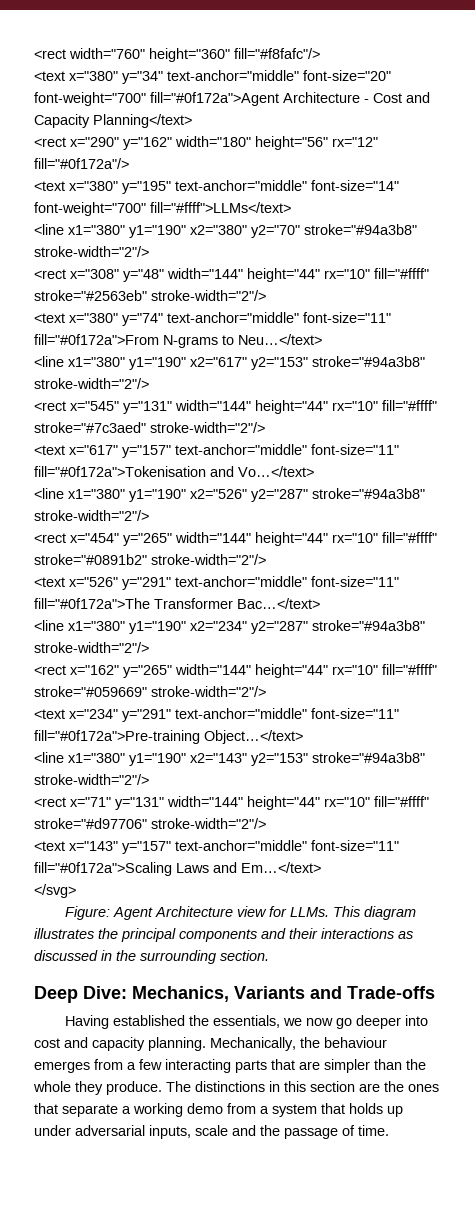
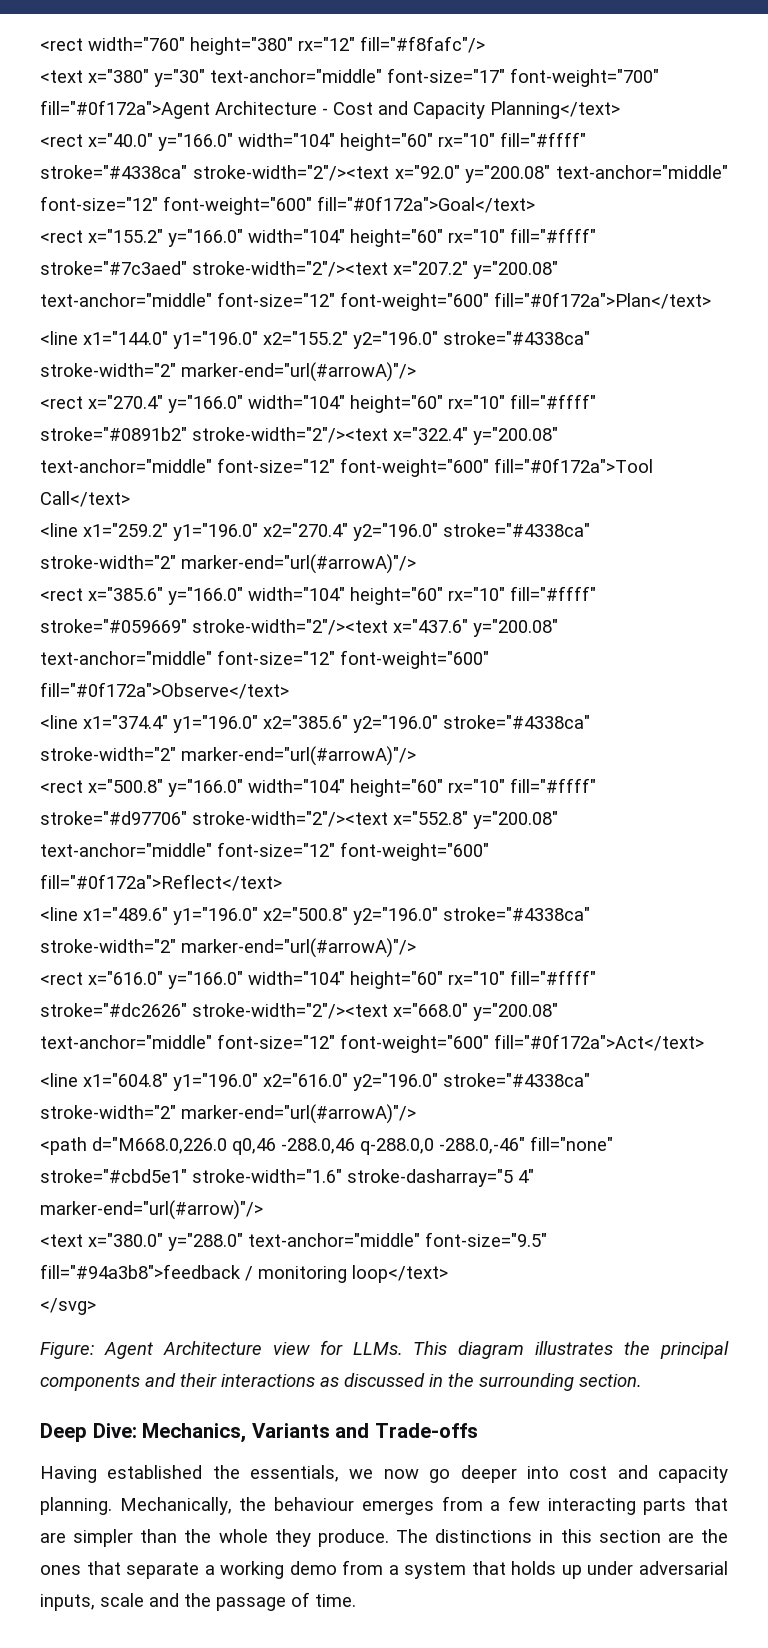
- <rect width="760" height="360" fill="#f8fafc"/>
+ <rect width="760" height="380" rx="12" fill="#f8fafc"/>
- <text x="380" y="34" text-anchor="middle" font-size="20" font-weight="700" fill="#0f172a">Agent Architecture - Cost and Capacity Planning</text>
+ <text x="380" y="30" text-anchor="middle" font-size="17" font-weight="700" fill="#0f172a">Agent Architecture - Cost and Capacity Planning</text>
- <rect x="290" y="162" width="180" height="56" rx="12" fill="#0f172a"/>
- <text x="380" y="195" text-anchor="middle" font-size="14" font-weight="700" fill="#ffff">LLMs</text>
- <line x1="380" y1="190" x2="380" y2="70" stroke="#94a3b8" stroke-width="2"/>
- <rect x="308" y="48" width="144" height="44" rx="10" fill="#ffff" stroke="#2563eb" stroke-width="2"/>
- <text x="380" y="74" text-anchor="middle" font-size="11" fill="#0f172a">From N-grams to Neu…</text>
- <line x1="380" y1="190" x2="617" y2="153" stroke="#94a3b8" stroke-width="2"/>
- <rect x="545" y="131" width="144" height="44" rx="10" fill="#ffff" stroke="#7c3aed" stroke-width="2"/>
- <text x="617" y="157" text-anchor="middle" font-size="11" fill="#0f172a">Tokenisation and Vo…</text>
- <line x1="380" y1="190" x2="526" y2="287" stroke="#94a3b8" stroke-width="2"/>
- <rect x="454" y="265" width="144" height="44" rx="10" fill="#ffff" stroke="#0891b2" stroke-width="2"/>
- <text x="526" y="291" text-anchor="middle" font-size="11" fill="#0f172a">The Transformer Bac…</text>
- <line x1="380" y1="190" x2="234" y2="287" stroke="#94a3b8" stroke-width="2"/>
- <rect x="162" y="265" width="144" height="44" rx="10" fill="#ffff" stroke="#059669" stroke-width="2"/>
- <text x="234" y="291" text-anchor="middle" font-size="11" fill="#0f172a">Pre-training Object…</text>
- <line x1="380" y1="190" x2="143" y2="153" stroke="#94a3b8" stroke-width="2"/>
- <rect x="71" y="131" width="144" height="44" rx="10" fill="#ffff" stroke="#d97706" stroke-width="2"/>
- <text x="143" y="157" text-anchor="middle" font-size="11" fill="#0f172a">Scaling Laws and Em…</text>
+ <rect x="40.0" y="166.0" width="104" height="60" rx="10" fill="#ffff" stroke="#4338ca" stroke-width="2"/><text x="92.0" y="200.08" text-anchor="middle" font-size="12" font-weight="600" fill="#0f172a">Goal</text>
+ <rect x="155.2" y="166.0" width="104" height="60" rx="10" fill="#ffff" stroke="#7c3aed" stroke-width="2"/><text x="207.2" y="200.08" text-anchor="middle" font-size="12" font-weight="600" fill="#0f172a">Plan</text>
+ <line x1="144.0" y1="196.0" x2="155.2" y2="196.0" stroke="#4338ca" stroke-width="2" marker-end="url(#arrowA)"/>
+ <rect x="270.4" y="166.0" width="104" height="60" rx="10" fill="#ffff" stroke="#0891b2" stroke-width="2"/><text x="322.4" y="200.08" text-anchor="middle" font-size="12" font-weight="600" fill="#0f172a">Tool Call</text>
+ <line x1="259.2" y1="196.0" x2="270.4" y2="196.0" stroke="#4338ca" stroke-width="2" marker-end="url(#arrowA)"/>
+ <rect x="385.6" y="166.0" width="104" height="60" rx="10" fill="#ffff" stroke="#059669" stroke-width="2"/><text x="437.6" y="200.08" text-anchor="middle" font-size="12" font-weight="600" fill="#0f172a">Observe</text>
+ <line x1="374.4" y1="196.0" x2="385.6" y2="196.0" stroke="#4338ca" stroke-width="2" marker-end="url(#arrowA)"/>
+ <rect x="500.8" y="166.0" width="104" height="60" rx="10" fill="#ffff" stroke="#d97706" stroke-width="2"/><text x="552.8" y="200.08" text-anchor="middle" font-size="12" font-weight="600" fill="#0f172a">Reflect</text>
+ <line x1="489.6" y1="196.0" x2="500.8" y2="196.0" stroke="#4338ca" stroke-width="2" marker-end="url(#arrowA)"/>
+ <rect x="616.0" y="166.0" width="104" height="60" rx="10" fill="#ffff" stroke="#dc2626" stroke-width="2"/><text x="668.0" y="200.08" text-anchor="middle" font-size="12" font-weight="600" fill="#0f172a">Act</text>
+ <line x1="604.8" y1="196.0" x2="616.0" y2="196.0" stroke="#4338ca" stroke-width="2" marker-end="url(#arrowA)"/>
+ <path d="M668.0,226.0 q0,46 -288.0,46 q-288.0,0 -288.0,-46" fill="none" stroke="#cbd5e1" stroke-width="1.6" stroke-dasharray="5 4" marker-end="url(#arrow)"/>
+ <text x="380.0" y="288.0" text-anchor="middle" font-size="9.5" fill="#94a3b8">feedback / monitoring loop</text>

